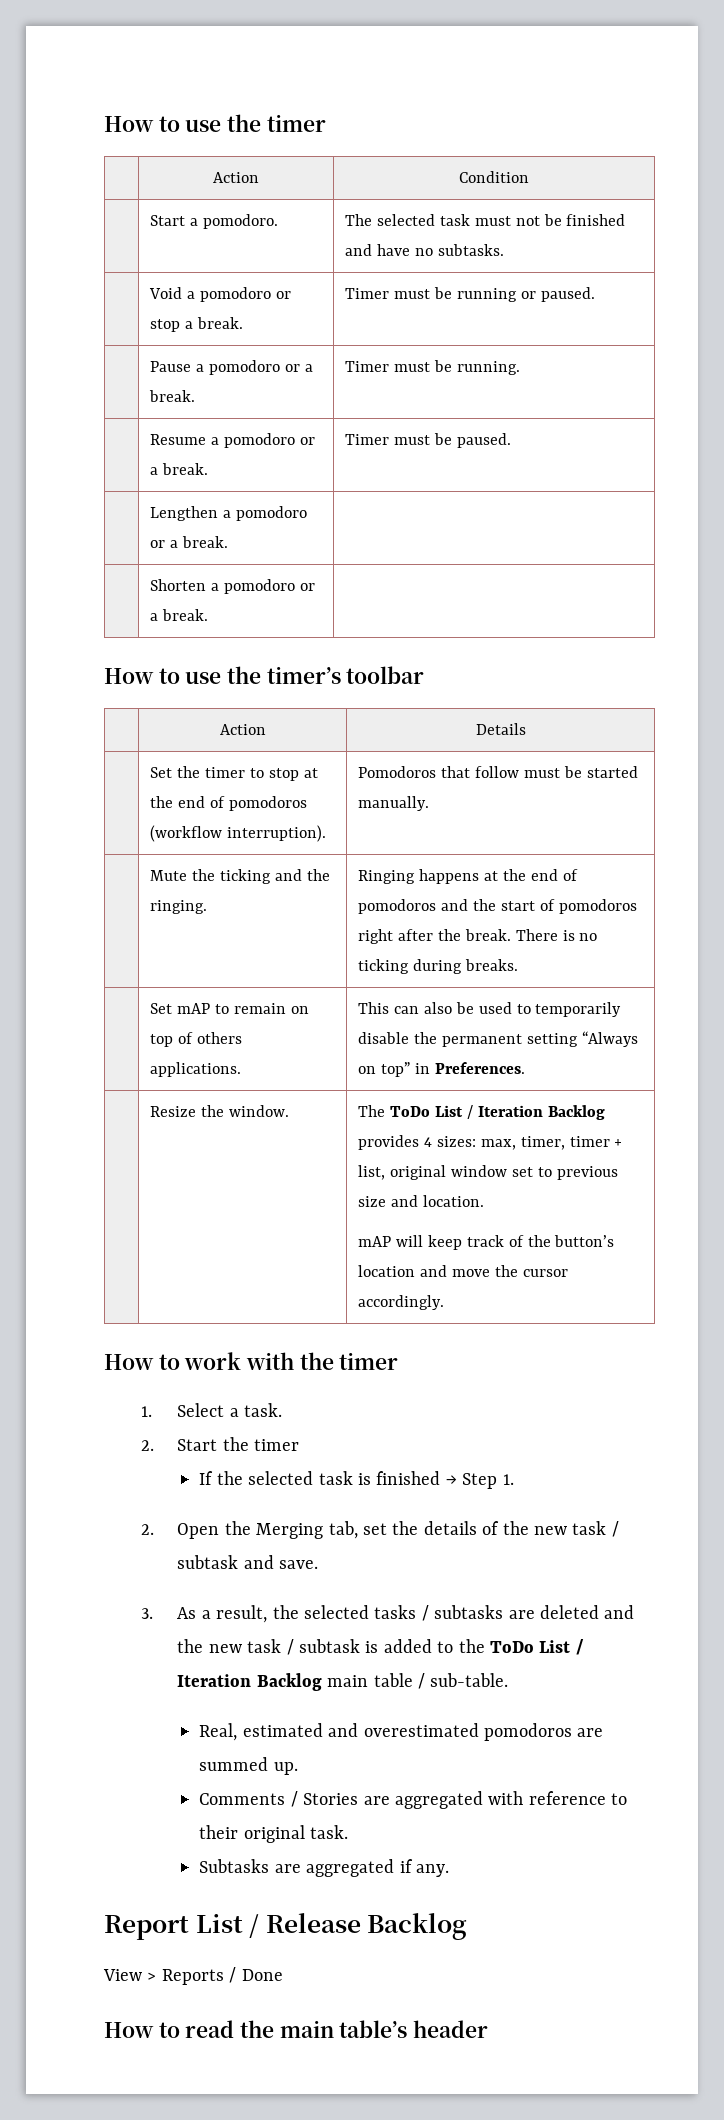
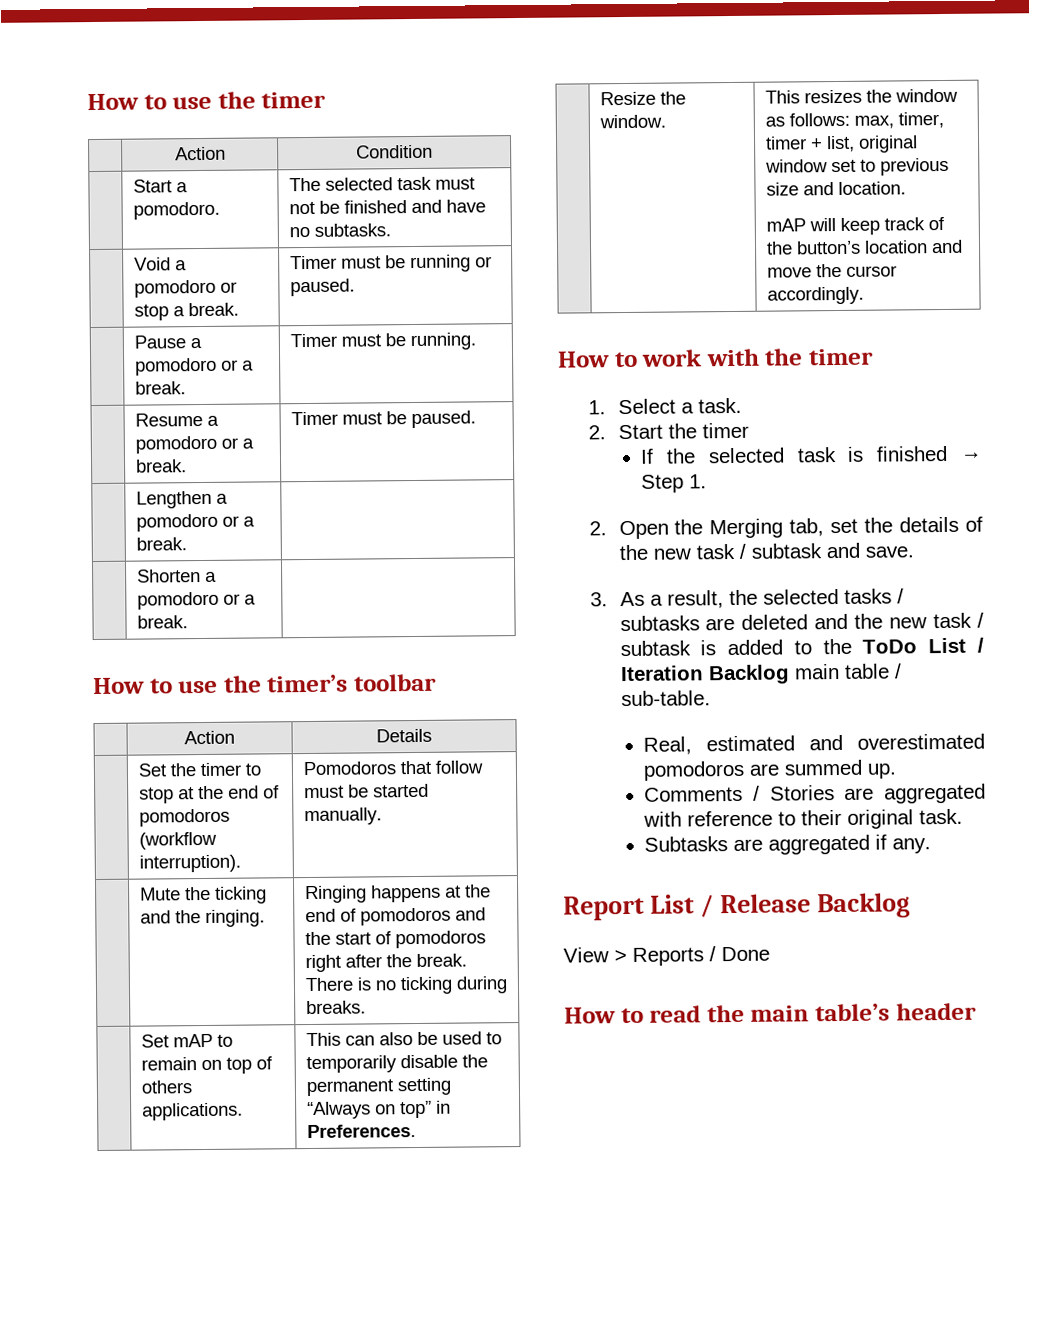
- | Resize the window. | The ToDo List / Iteration Backlog provides 4 sizes: max, timer, timer + list, original window set to previous size and location.
+ | Resize the window. | This resizes the window as follows: max, timer, timer + list, original window set to previous size and location.

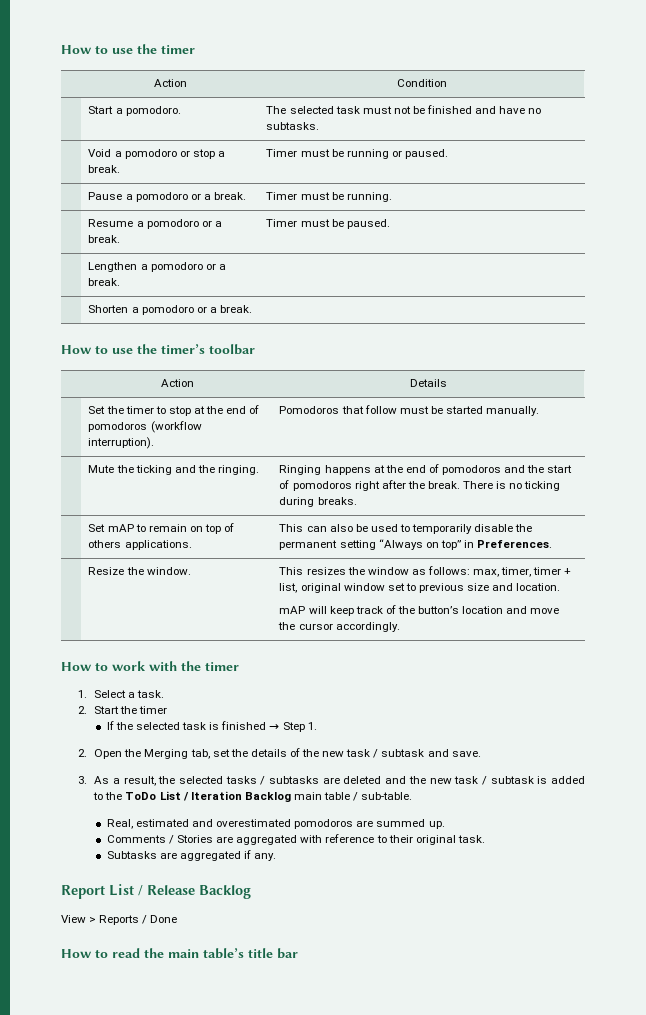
- How to read the main table’s header
+ How to read the main table’s title bar

